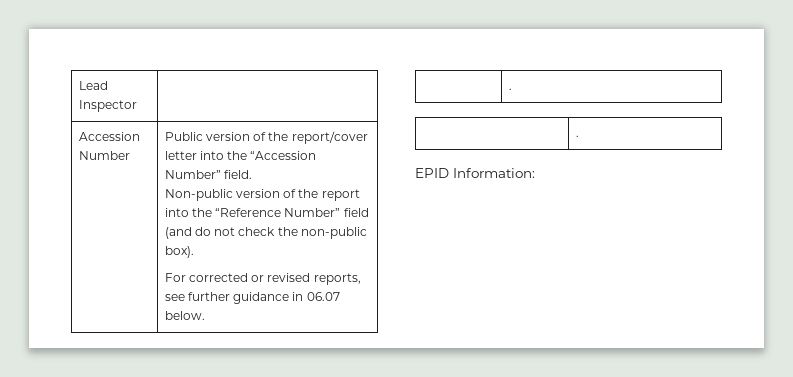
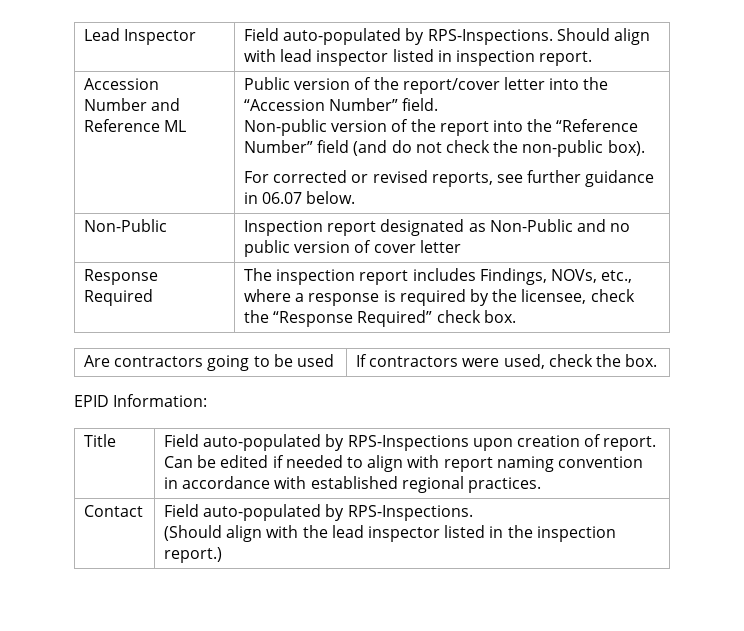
- Lead Inspector |
+ Lead Inspector | Field auto-populated by RPS-Inspections. Should align with lead inspector listed in inspection report.
- Accession Number
+ Accession Number and Reference ML
  For corrected or revised reports, see further guidance in 06.07 below.
- | .
- | .
+ Non-Public | Inspection report designated as Non-Public and no public version of cover letter
+ Response Required | The inspection report includes Findings, NOVs, etc., where a response is required by the licensee, check the “Response Required” check box.
+ Are contractors going to be used | If contractors were used, check the box.
  EPID Information:
+ Title | Field auto-populated by RPS-Inspections upon creation of report. Can be edited if needed to align with report naming convention in accordance with established regional practices.
+ Contact | Field auto-populated by RPS-Inspections.
+ (Should align with the lead inspector listed in the inspection report.)

